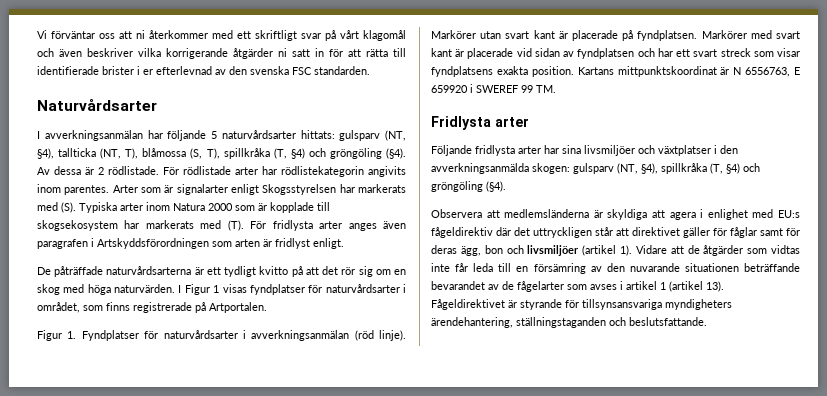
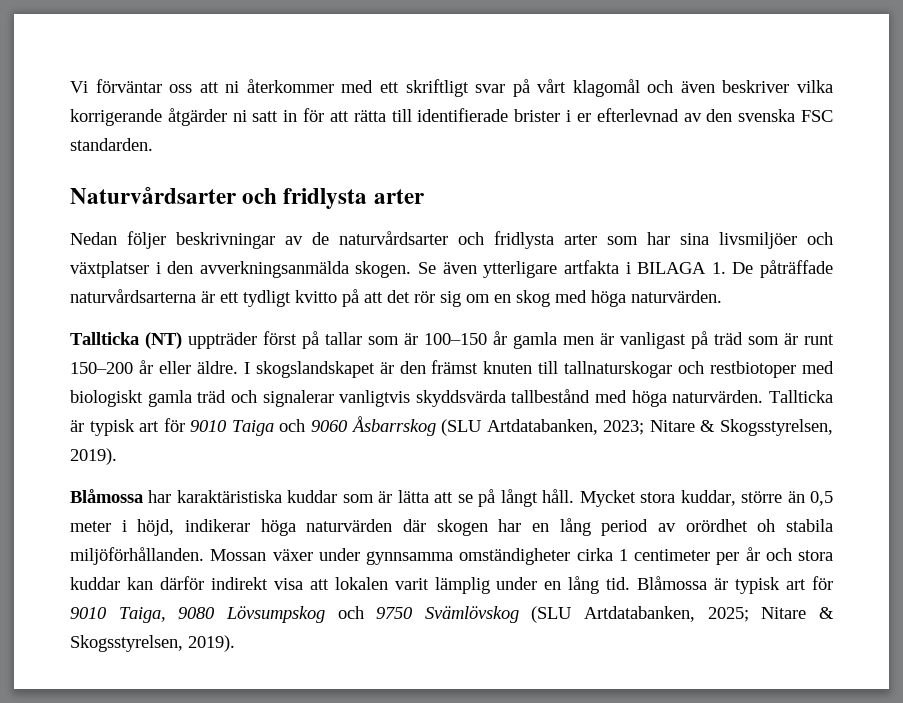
- Naturvårdsarter
- I avverkningsanmälan har följande 5 naturvårdsarter hittats: gulsparv (NT, §4), tallticka (NT, T), blåmossa (S, T), spillkråka (T, §4) och gröngöling (§4). Av dessa är 2 rödlistade. För rödlistade arter har rödlistekategorin angivits inom parentes. Arter som är signalarter enligt Skogsstyrelsen har markerats med (S). Typiska arter inom Natura 2000 som är kopplade till skogsekosystem har markerats med (T). För fridlysta arter anges även paragrafen i Artskyddsförordningen som arten är fridlyst enligt.
- De påträffade naturvårdsarterna är ett tydligt kvitto på att det rör sig om en skog med höga naturvärden. I Figur 1 visas fyndplatser för naturvårdsarter i området, som finns registrerade på Artportalen.
- Figur 1. Fyndplatser för naturvårdsarter i avverkningsanmälan (röd linje). Markörer utan svart kant är placerade på fyndplatsen. Markörer med svart kant är placerade vid sidan av fyndplatsen och har ett svart streck som visar fyndplatsens exakta position. Kartans mittpunktskoordinat är N 6556763, E 659920 i SWEREF 99 TM.
- Fridlysta arter
- Följande fridlysta arter har sina livsmiljöer och växtplatser i den avverkningsanmälda skogen: gulsparv (NT, §4), spillkråka (T, §4) och gröngöling (§4).
- Observera att medlemsländerna är skyldiga att agera i enlighet med EU:s fågeldirektiv där det uttryckligen står att direktivet gäller för fåglar samt för deras ägg, bon och livsmiljöer (artikel 1). Vidare att de åtgärder som vidtas inte får leda till en försämring av den nuvarande situationen beträffande bevarandet av de fågelarter som avses i artikel 1 (artikel 13). Fågeldirektivet är styrande för tillsynsansvariga myndigheters ärendehantering, ställningstaganden och beslutsfattande.
+ Naturvårdsarter och fridlysta arter
+ Nedan följer beskrivningar av de naturvårdsarter och fridlysta arter som har sina livsmiljöer och växtplatser i den avverkningsanmälda skogen. Se även ytterligare artfakta i BILAGA 1. De påträffade naturvårdsarterna är ett tydligt kvitto på att det rör sig om en skog med höga naturvärden.
+ Tallticka (NT) uppträder först på tallar som är 100–150 år gamla men är vanligast på träd som är runt 150–200 år eller äldre. I skogslandskapet är den främst knuten till tallnaturskogar och restbiotoper med biologiskt gamla träd och signalerar vanligtvis skyddsvärda tallbestånd med höga naturvärden. Tallticka är typisk art för 9010 Taiga och 9060 Åsbarrskog (SLU Artdatabanken, 2023; Nitare & Skogsstyrelsen, 2019).
+ Blåmossa har karaktäristiska kuddar som är lätta att se på långt håll. Mycket stora kuddar, större än 0,5 meter i höjd, indikerar höga naturvärden där skogen har en lång period av orördhet oh stabila miljöförhållanden. Mossan växer under gynnsamma omständigheter cirka 1 centimeter per år och stora kuddar kan därför indirekt visa att lokalen varit lämplig under en lång tid. Blåmossa är typisk art för 9010 Taiga, 9080 Lövsumpskog och 9750 Svämlövskog (SLU Artdatabanken, 2025; Nitare & Skogsstyrelsen, 2019).

